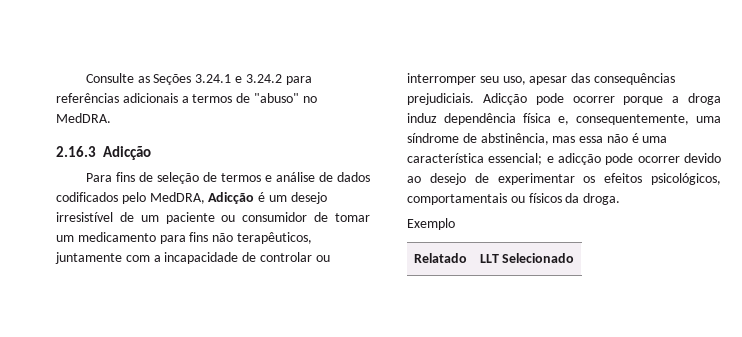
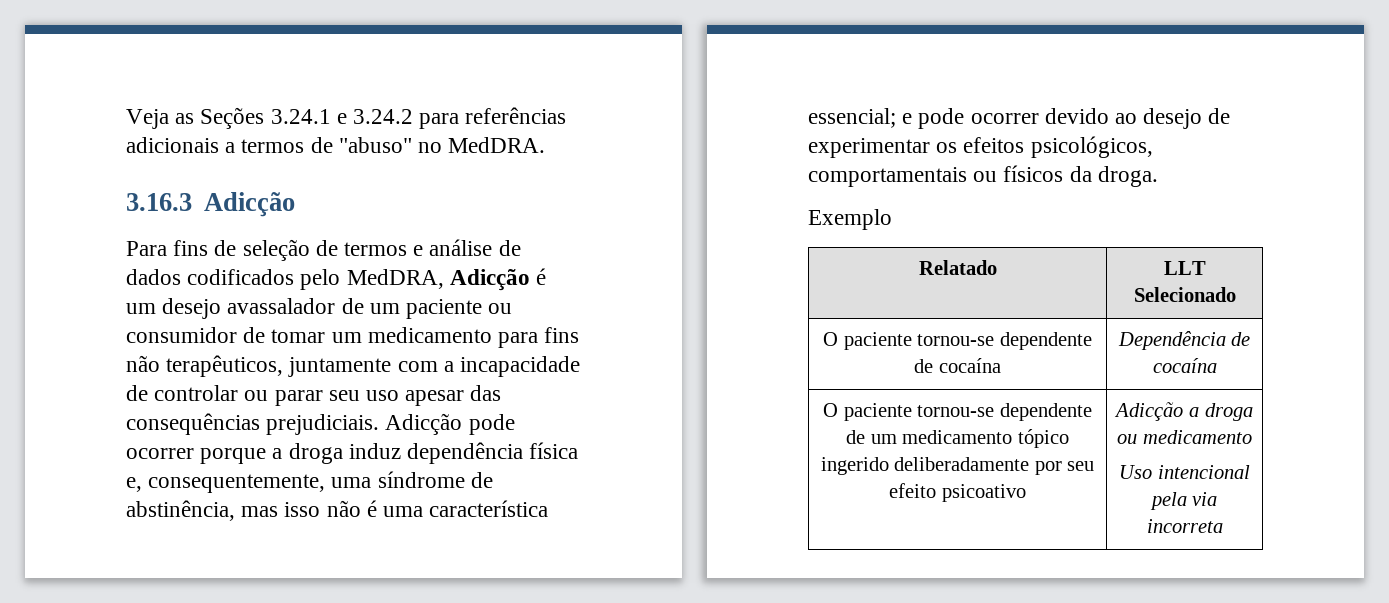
- Consulte as Seções 3.24.1 e 3.24.2 para referências adicionais a termos de "abuso" no MedDRA.
+ Veja as Seções 3.24.1 e 3.24.2 para referências adicionais a termos de "abuso" no MedDRA.
- 2.16.3 Adicção
+ 3.16.3 Adicção
- Para fins de seleção de termos e análise de dados codificados pelo MedDRA, Adicção é um desejo irresistível de um paciente ou consumidor de tomar um medicamento para fins não terapêuticos, juntamente com a incapacidade de controlar ou interromper seu uso, apesar das consequências prejudiciais.
+ Para fins de seleção de termos e análise de dados codificados pelo MedDRA, Adicção é um desejo avassalador de um paciente ou consumidor de tomar um medicamento para fins não terapêuticos, juntamente com a incapacidade de controlar ou parar seu uso apesar das consequências prejudiciais.
- Adicção pode ocorrer porque a droga induz dependência física e, consequentemente, uma síndrome de abstinência, mas essa não é uma característica essencial; e adicção pode ocorrer devido ao desejo de experimentar os efeitos psicológicos, comportamentais ou físicos da droga.
+ Adicção pode ocorrer porque a droga induz dependência física e, consequentemente, uma síndrome de abstinência, mas isso não é uma característica essencial; e pode ocorrer devido ao desejo de experimentar os efeitos psicológicos, comportamentais ou físicos da droga.
+ O paciente tornou-se dependente de cocaína | Dependência de cocaína
+ O paciente tornou-se dependente de um medicamento tópico ingerido deliberadamente por seu efeito psicoativo | Adicção a droga ou medicamento
+ Uso intencional pela via incorreta

